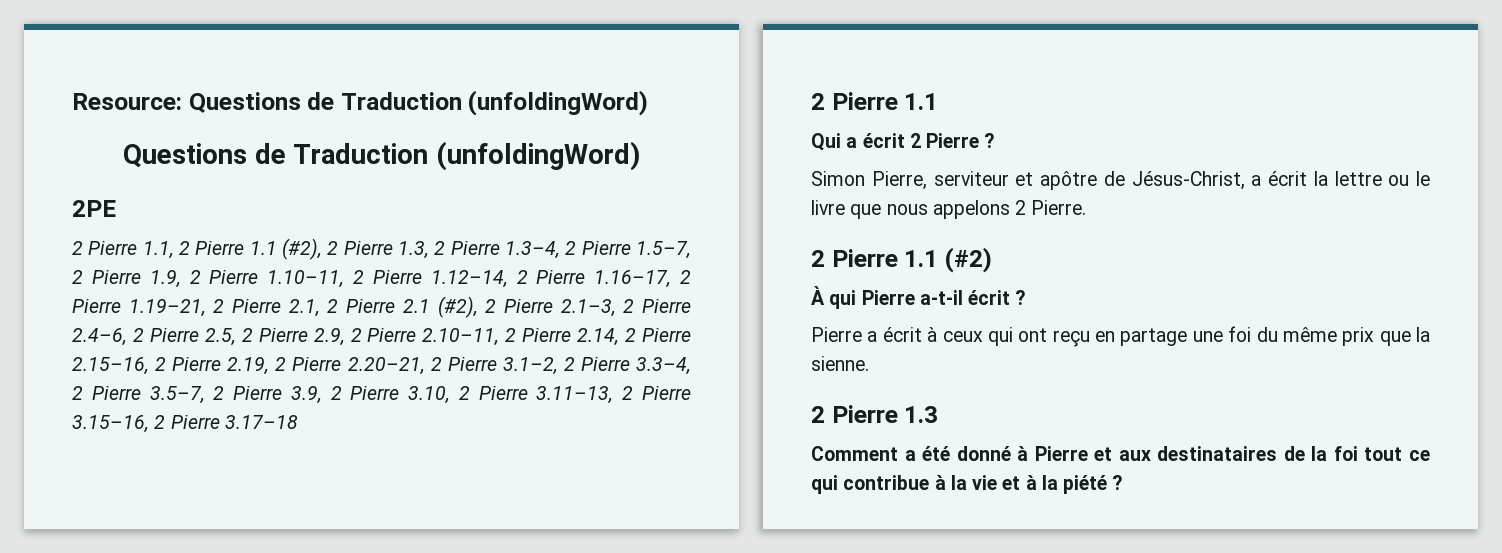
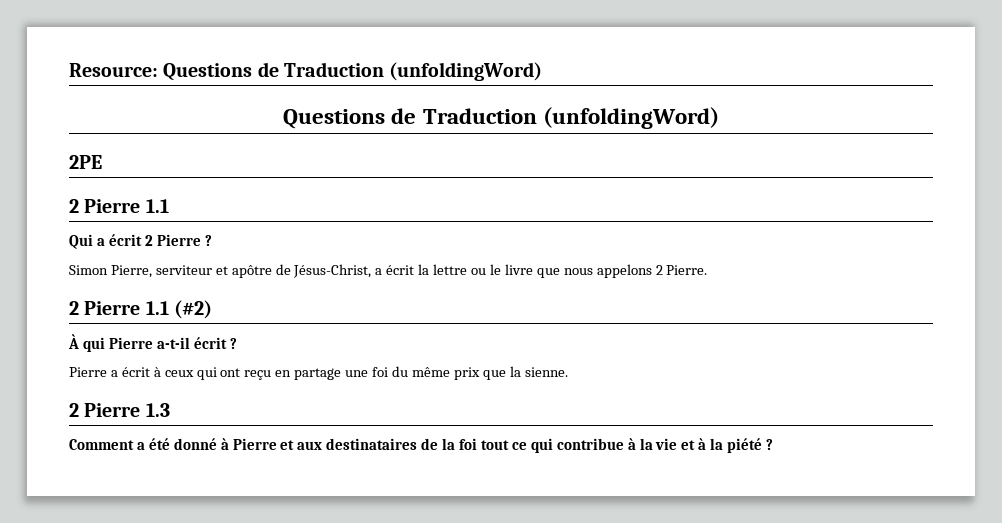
- 2 Pierre 1.1, 2 Pierre 1.1 (#2), 2 Pierre 1.3, 2 Pierre 1.3–4, 2 Pierre 1.5–7, 2 Pierre 1.9, 2 Pierre 1.10–11, 2 Pierre 1.12–14, 2 Pierre 1.16–17, 2 Pierre 1.19–21, 2 Pierre 2.1, 2 Pierre 2.1 (#2), 2 Pierre 2.1–3, 2 Pierre 2.4–6, 2 Pierre 2.5, 2 Pierre 2.9, 2 Pierre 2.10–11, 2 Pierre 2.14, 2 Pierre 2.15–16, 2 Pierre 2.19, 2 Pierre 2.20–21, 2 Pierre 3.1–2, 2 Pierre 3.3–4, 2 Pierre 3.5–7, 2 Pierre 3.9, 2 Pierre 3.10, 2 Pierre 3.11–13, 2 Pierre 3.15–16, 2 Pierre 3.17–18

